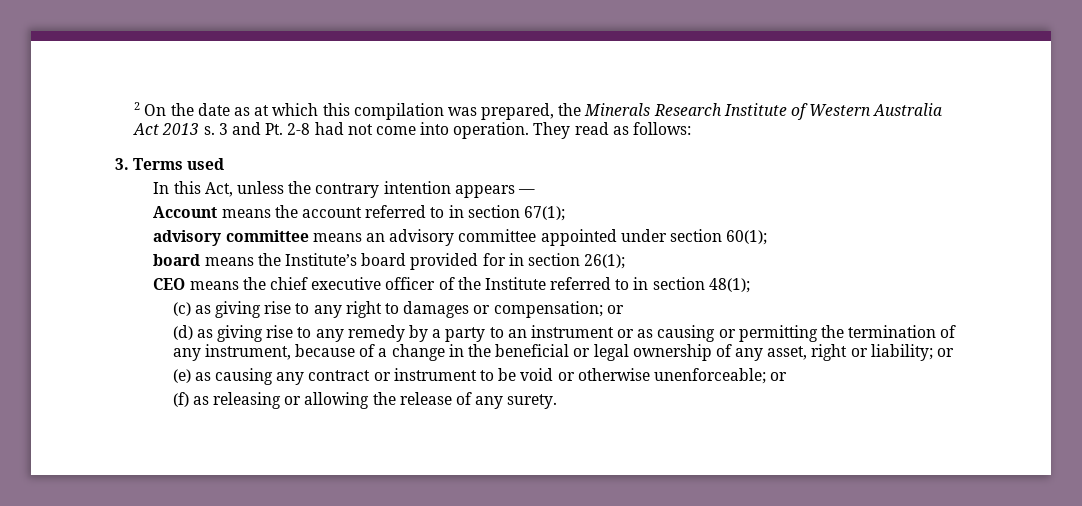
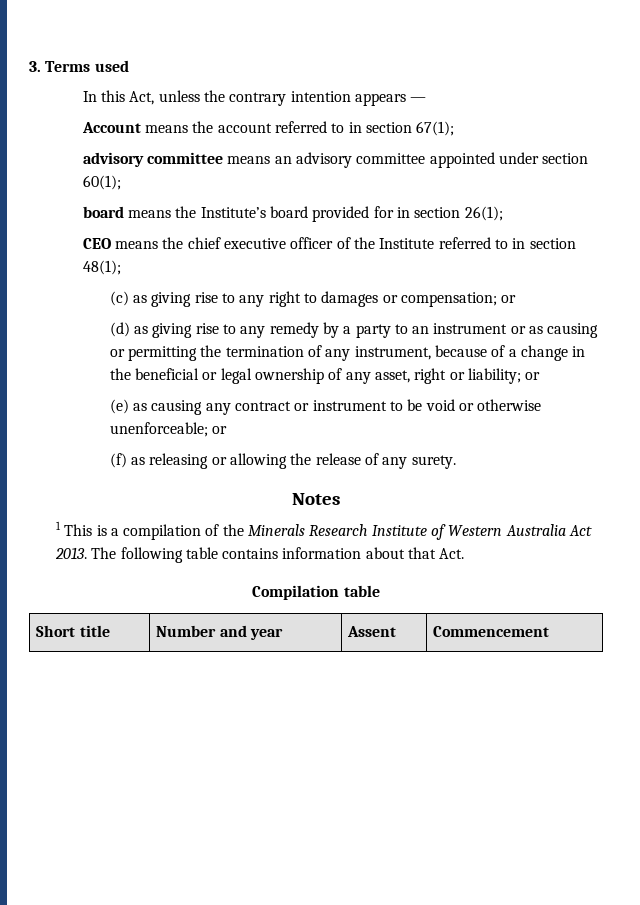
- 2 On the date as at which this compilation was prepared, the Minerals Research Institute of Western Australia Act 2013 s. 3 and Pt. 2-8 had not come into operation. They read as follows:
+ Notes
+ 1 This is a compilation of the Minerals Research Institute of Western Australia Act 2013. The following table contains information about that Act.
+ Compilation table
+ Short title | Number and year | Assent | Commencement

